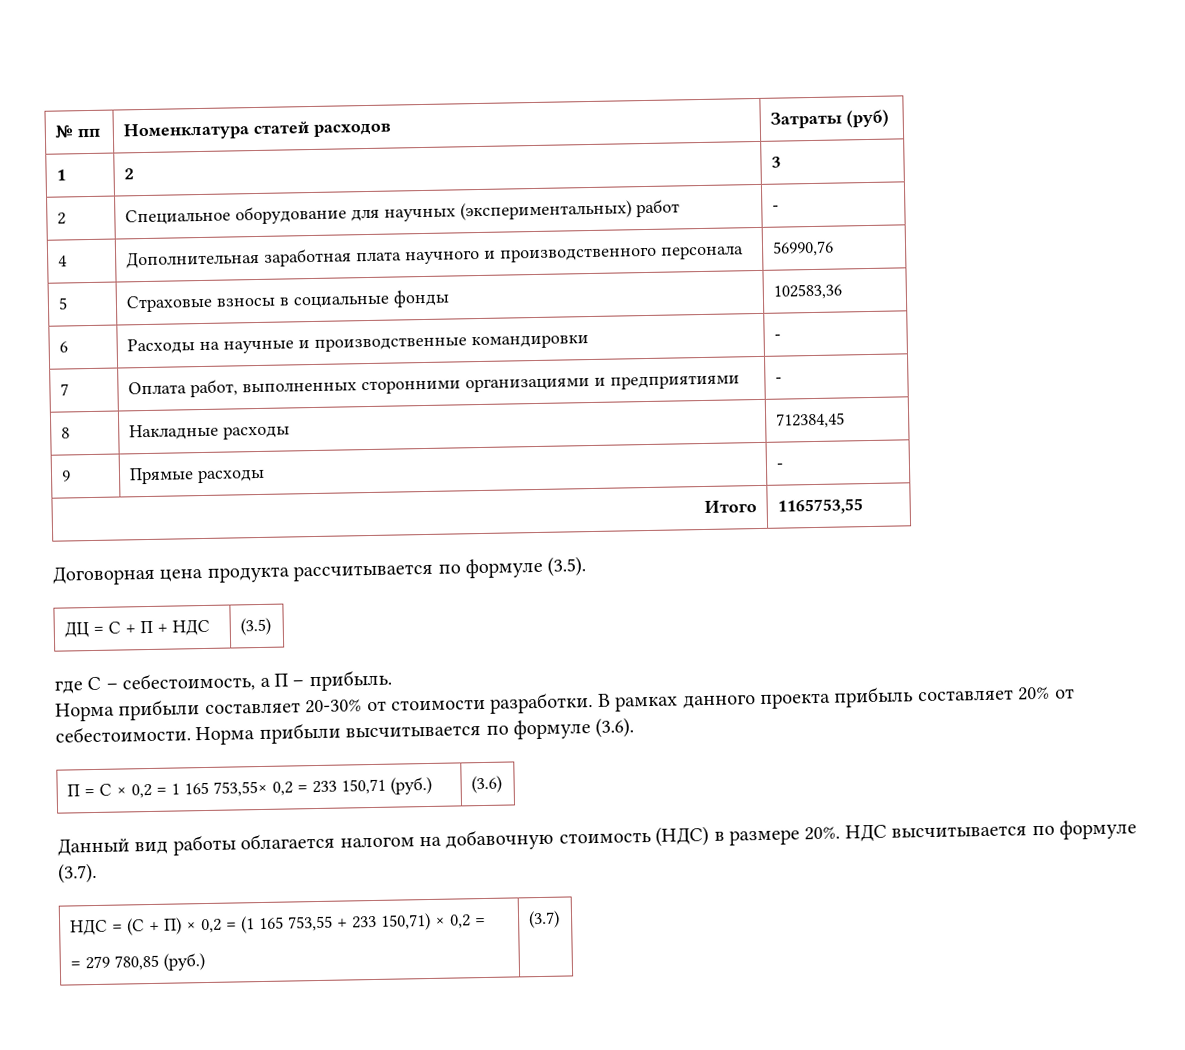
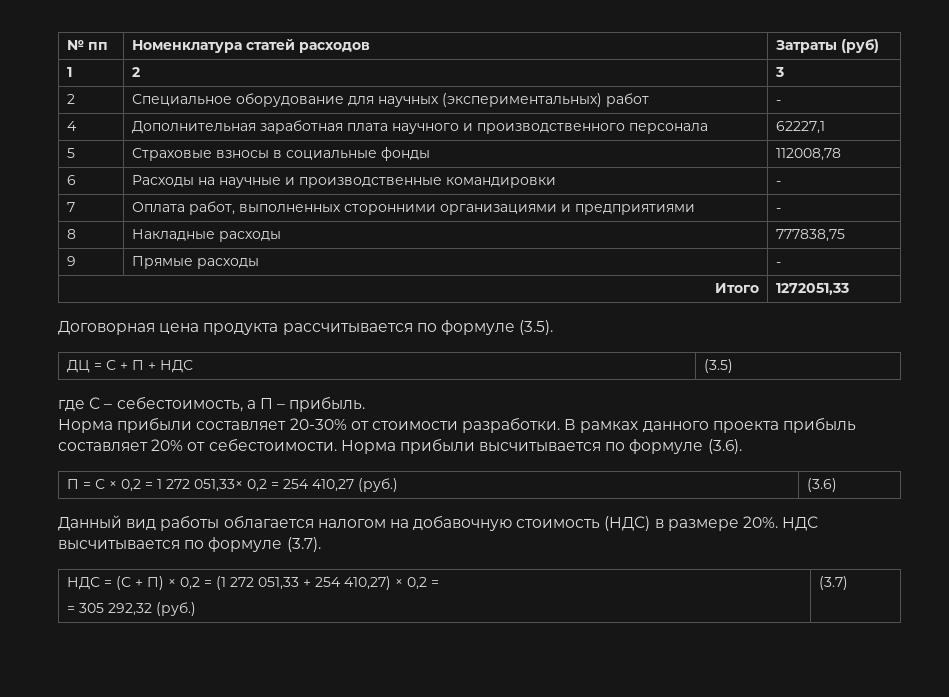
- 4 | Дополнительная заработная плата научного и производственного персонала | 56990,76
+ 4 | Дополнительная заработная плата научного и производственного персонала | 62227,1
- 5 | Страховые взносы в социальные фонды | 102583,36
+ 5 | Страховые взносы в социальные фонды | 112008,78
- 8 | Накладные расходы | 712384,45
+ 8 | Накладные расходы | 777838,75
- Итого | 1165753,55
+ Итого | 1272051,33
- П = С × 0,2 = 1 165 753,55× 0,2 = 233 150,71 (руб.) | (3.6)
+ П = С × 0,2 = 1 272 051,33× 0,2 = 254 410,27 (руб.) | (3.6)
- НДС = (С + П) × 0,2 = (1 165 753,55 + 233 150,71) × 0,2 =
- = 279 780,85 (руб.) | (3.7)
+ НДС = (С + П) × 0,2 = (1 272 051,33 + 254 410,27) × 0,2 =
+ = 305 292,32 (руб.) | (3.7)

